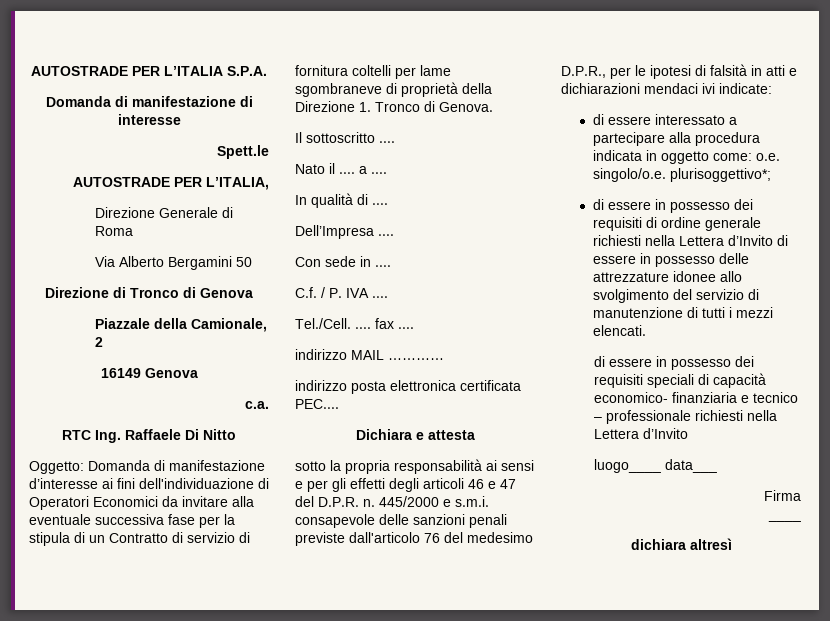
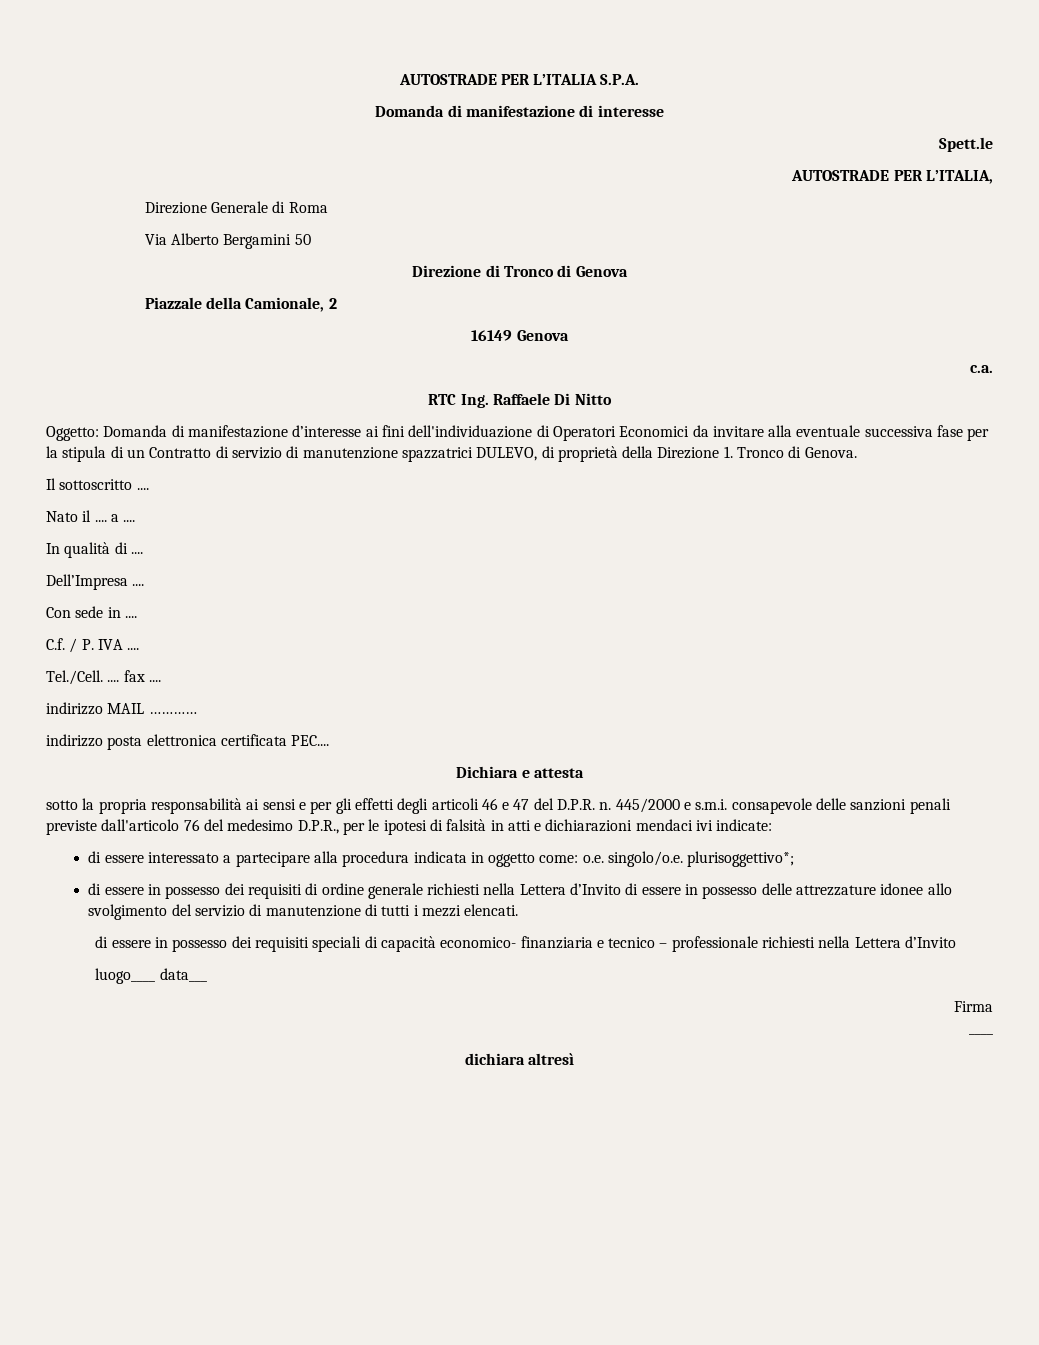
- Oggetto: Domanda di manifestazione d’interesse ai fini dell'individuazione di Operatori Economici da invitare alla eventuale successiva fase per la stipula di un Contratto di servizio di fornitura coltelli per lame sgombraneve di proprietà della Direzione 1. Tronco di Genova.
+ Oggetto: Domanda di manifestazione d’interesse ai fini dell'individuazione di Operatori Economici da invitare alla eventuale successiva fase per la stipula di un Contratto di servizio di manutenzione spazzatrici DULEVO, di proprietà della Direzione 1. Tronco di Genova.

